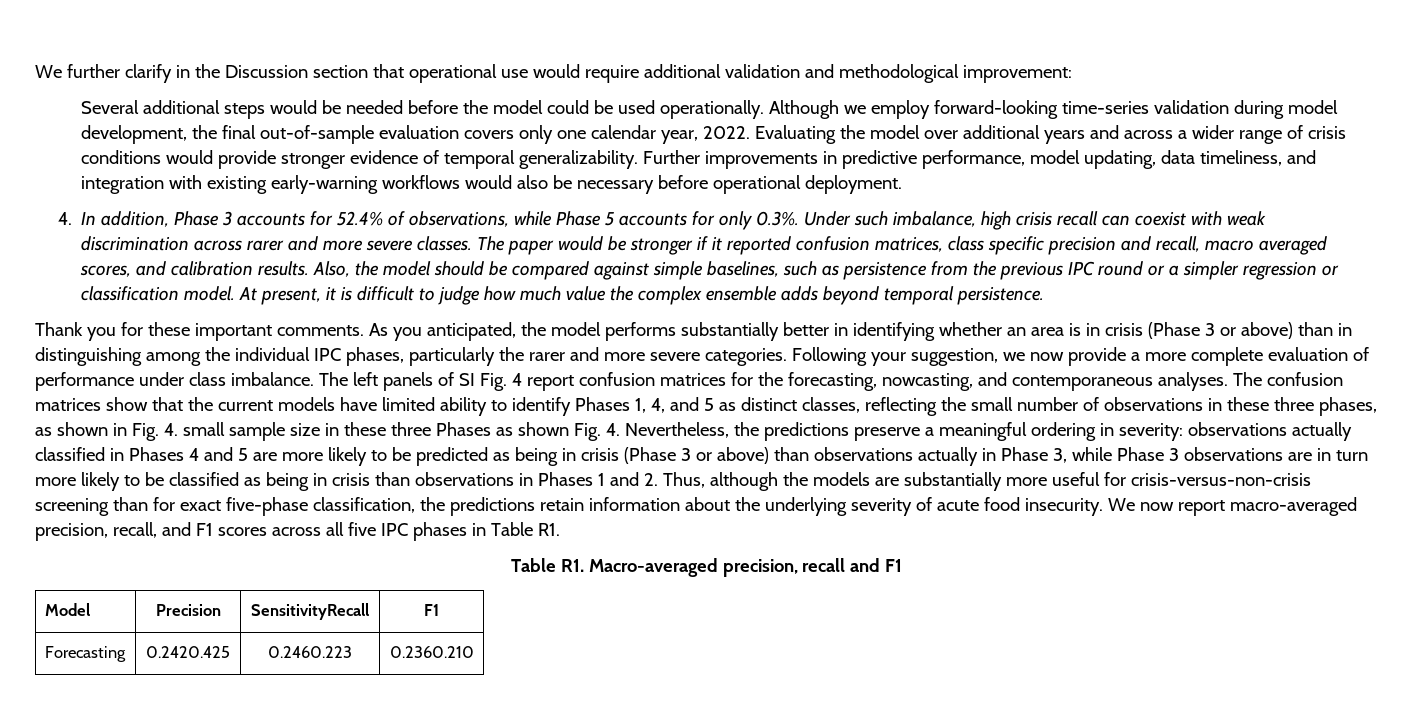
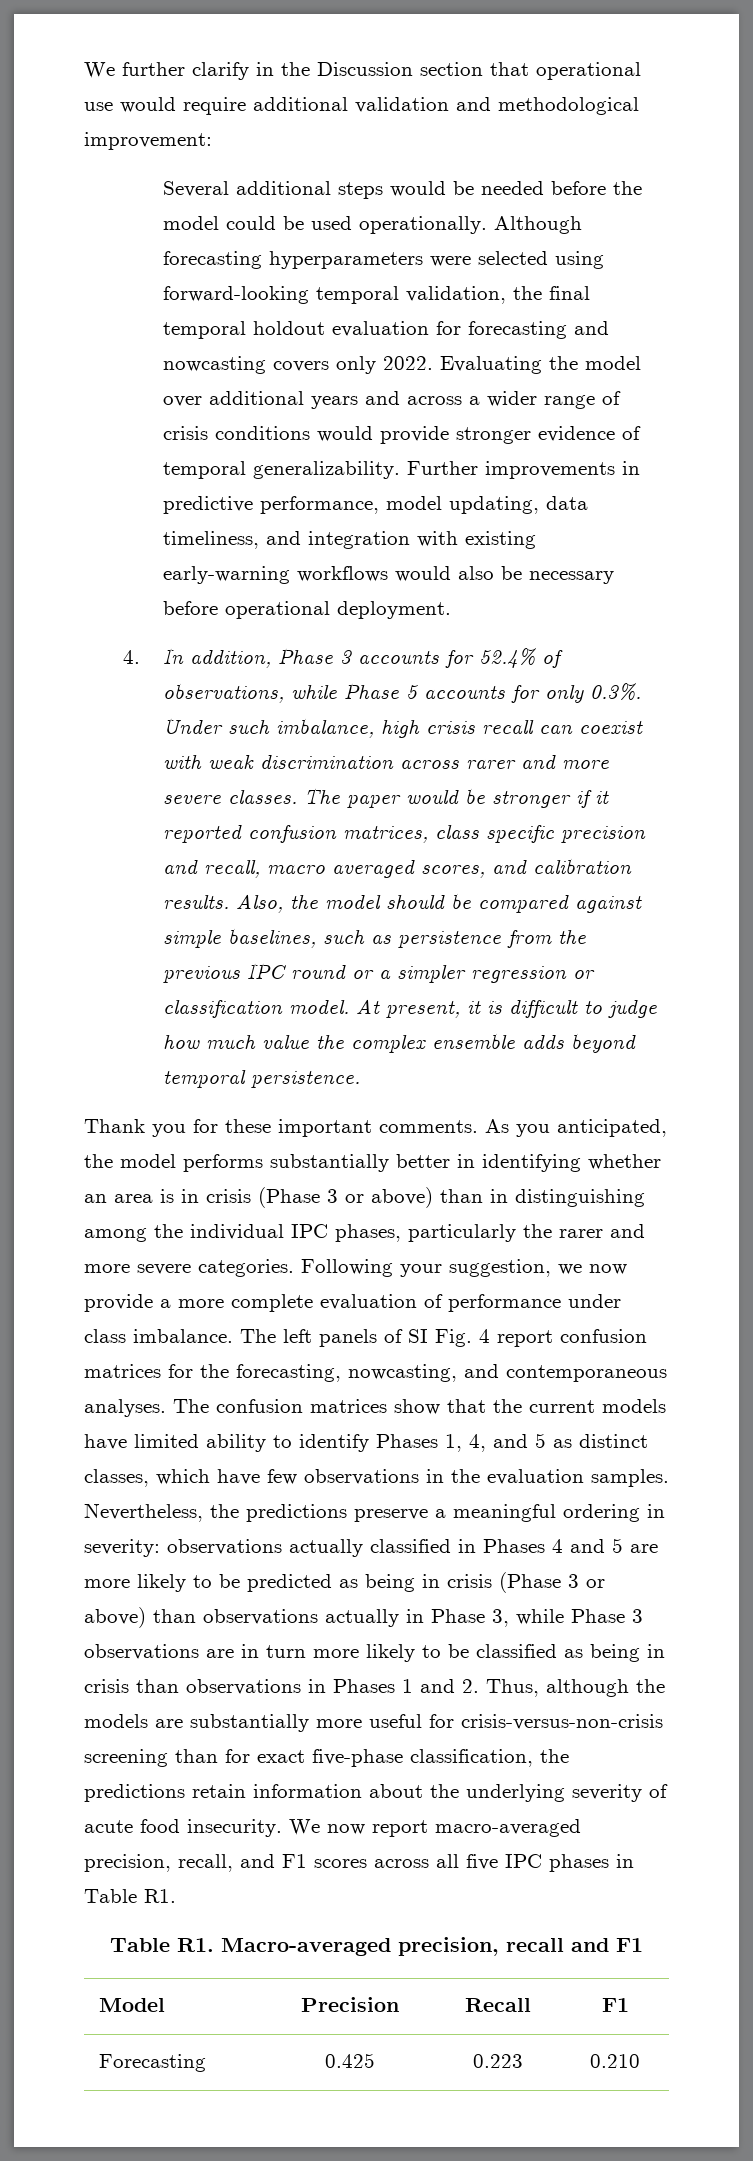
- Although we employ forward-looking time-series validation during model development, the final out-of-sample evaluation covers only one calendar year, 2022.
+ Although forecasting hyperparameters were selected using forward-looking temporal validation, the final temporal holdout evaluation for forecasting and nowcasting covers only 2022.
- The confusion matrices show that the current models have limited ability to identify Phases 1, 4, and 5 as distinct classes, reflecting the small number of observations in these three phases, as shown in Fig. 4. small sample size in these three Phases as shown Fig. 4. Nevertheless, the predictions preserve a meaningful ordering in severity:
+ The confusion matrices show that the current models have limited ability to identify Phases 1, 4, and 5 as distinct classes, which have few observations in the evaluation samples. Nevertheless, the predictions preserve a meaningful ordering in severity:
- Model | Precision | SensitivityRecall | F1
+ Model | Precision | Recall | F1
- Forecasting | 0.2420.425 | 0.2460.223 | 0.2360.210
+ Forecasting | 0.425 | 0.223 | 0.210

